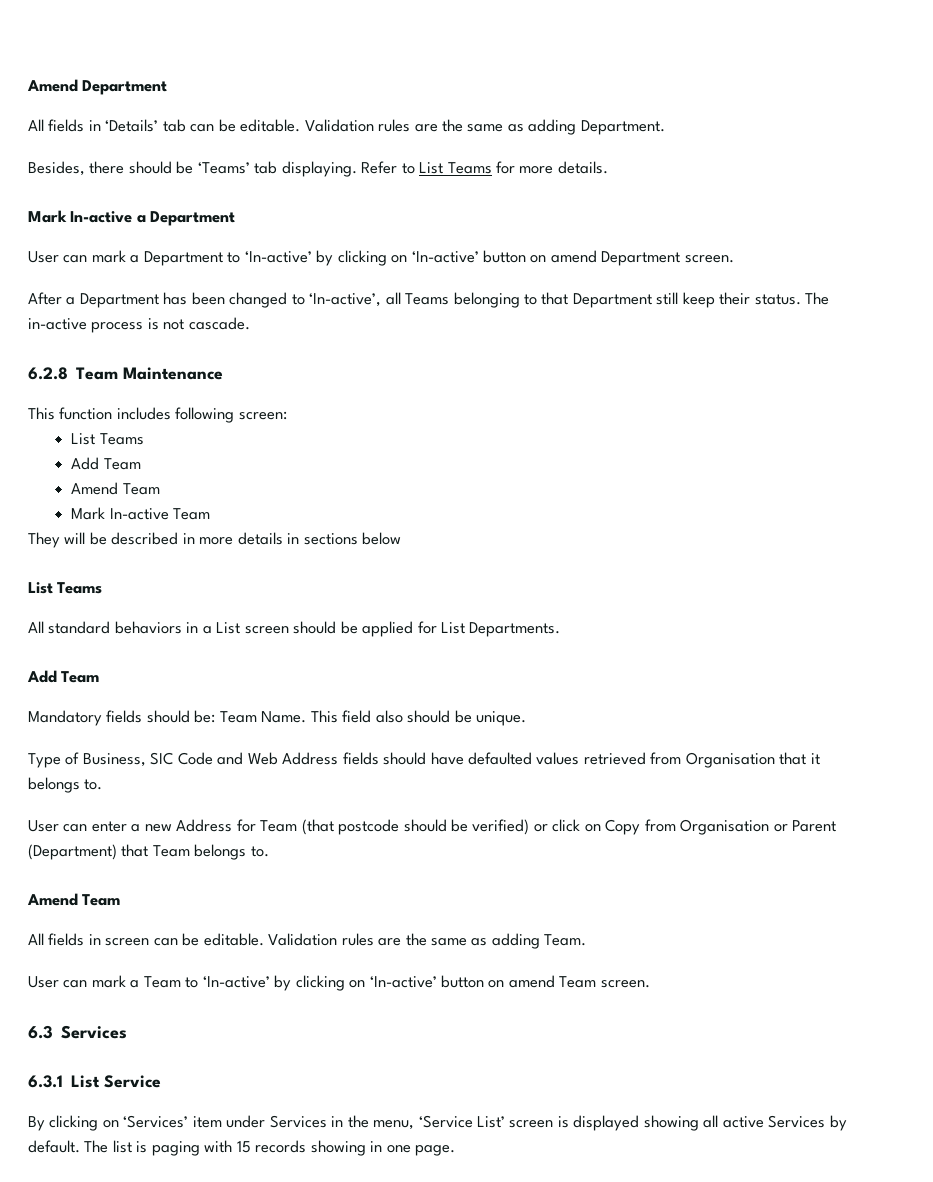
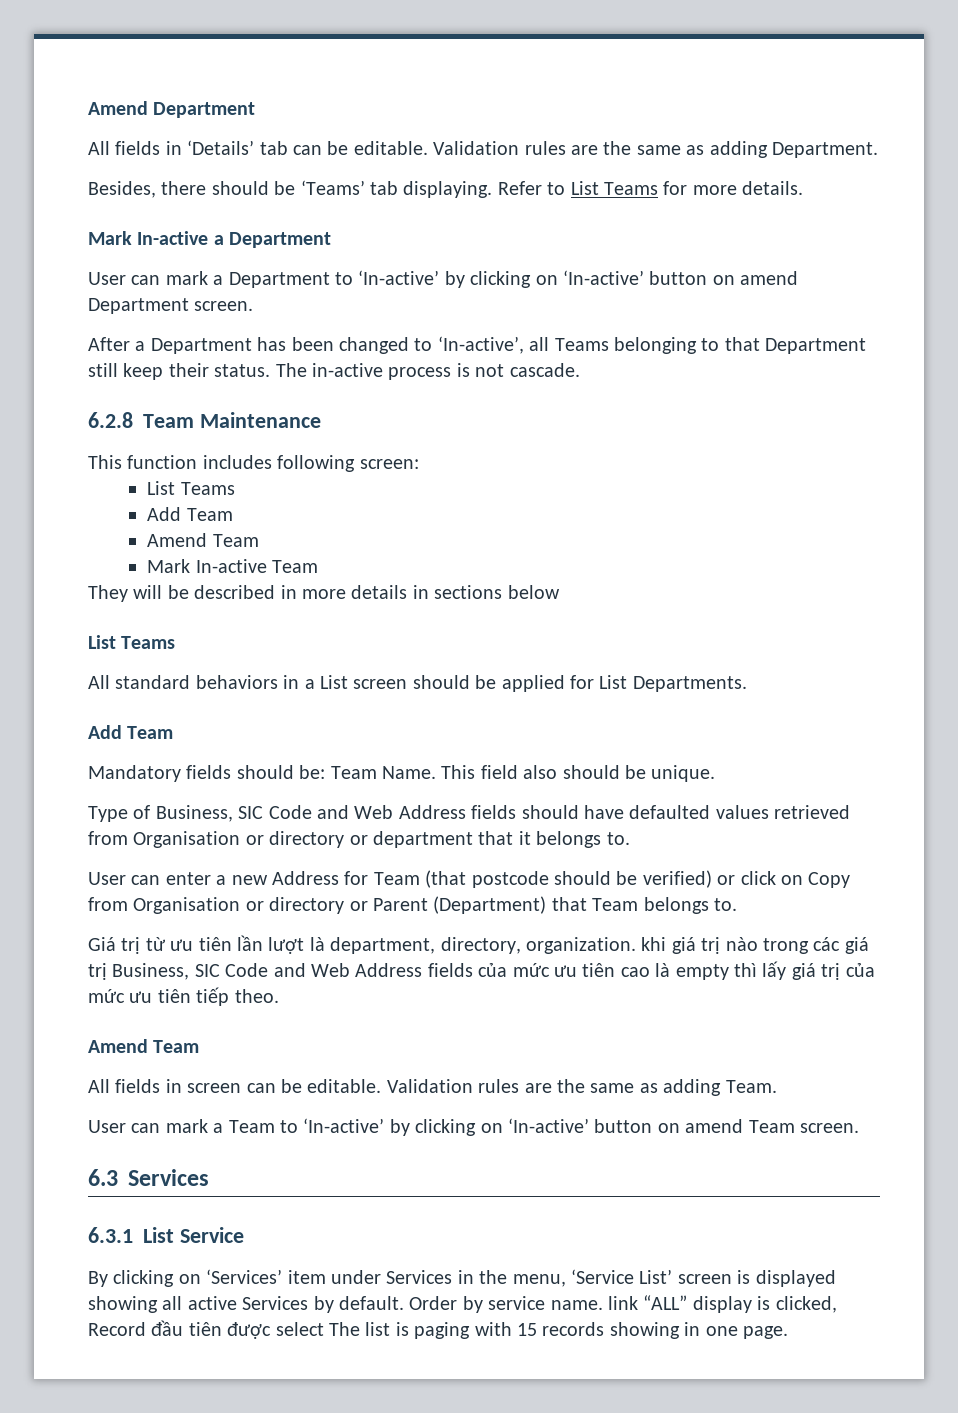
- Type of Business, SIC Code and Web Address fields should have defaulted values retrieved from Organisation that it belongs to.
+ Type of Business, SIC Code and Web Address fields should have defaulted values retrieved from Organisation or directory or department that it belongs to.
- User can enter a new Address for Team (that postcode should be verified) or click on Copy from Organisation or Parent (Department) that Team belongs to.
+ User can enter a new Address for Team (that postcode should be verified) or click on Copy from Organisation or directory or Parent (Department) that Team belongs to.
+ Giá trị từ ưu tiên lần lượt là department, directory, organization. khi giá trị nào trong các giá trị Business, SIC Code and Web Address fields của mức ưu tiên cao là empty thì lấy giá trị của mức ưu tiên tiếp theo.
- The list is paging with 15 records showing in one page.
+ Order by service name. link “ALL” display is clicked, Record đầu tiên được select The list is paging with 15 records showing in one page.

